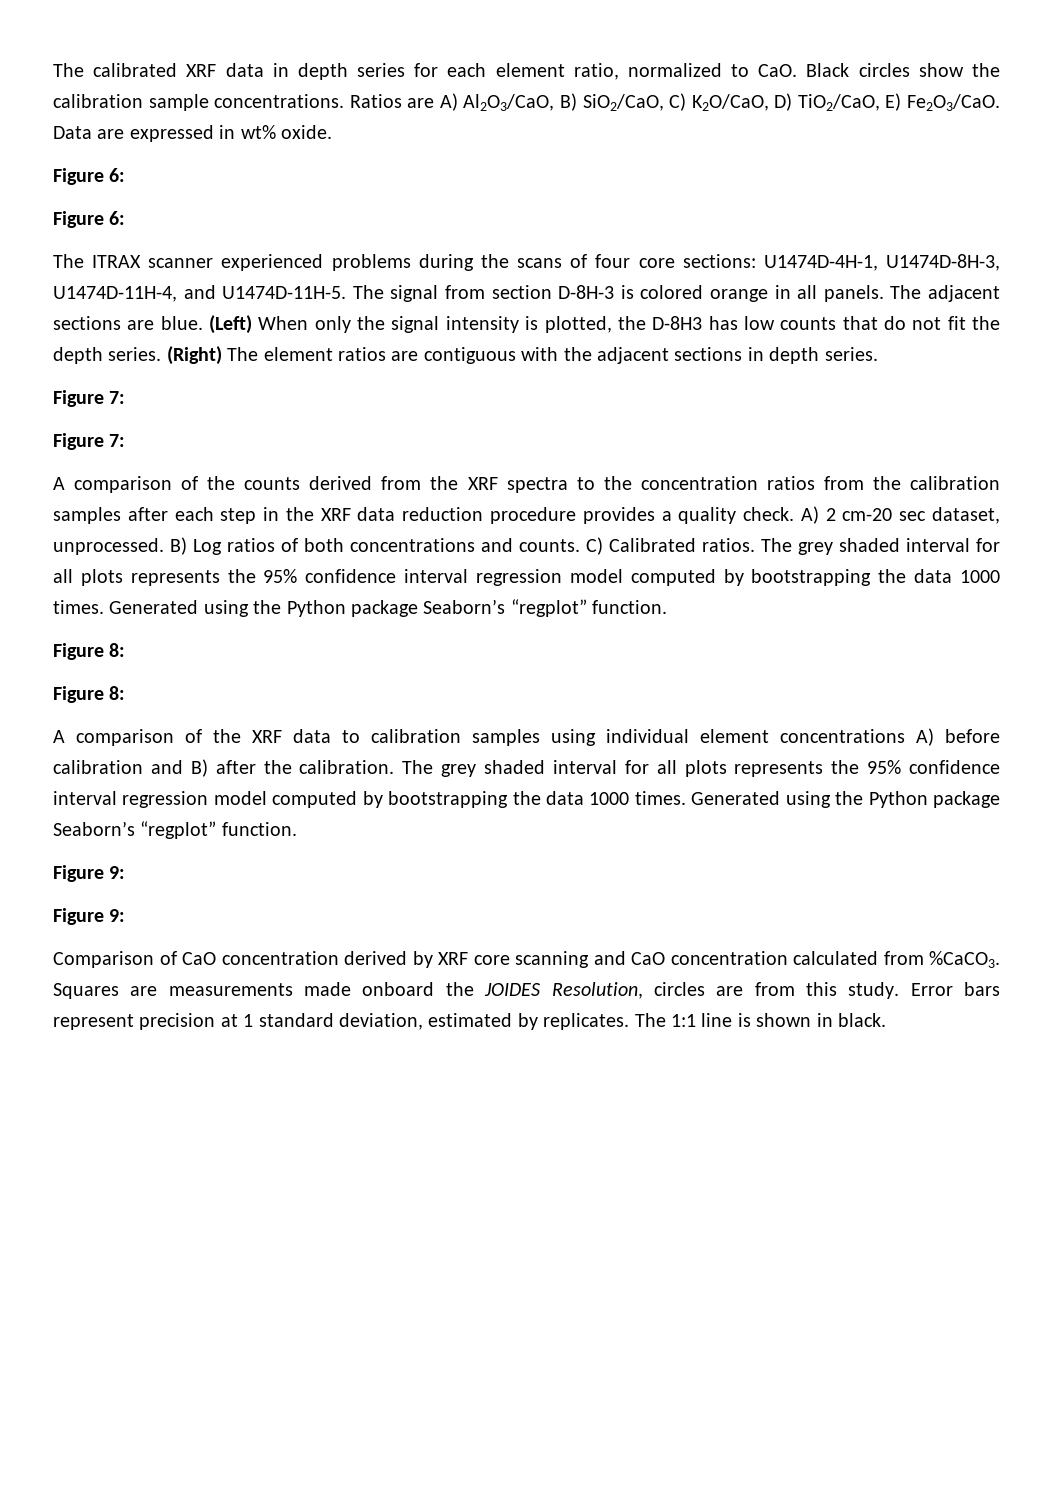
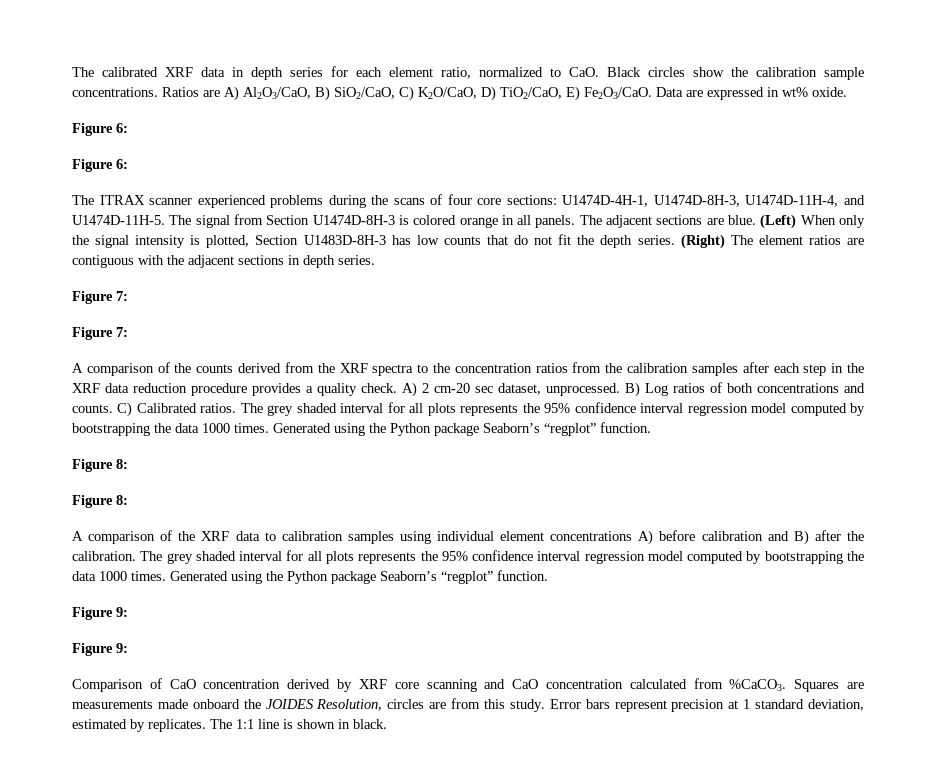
- The signal from section D-8H-3 is colored orange in all panels.
+ The signal from Section U1474D-8H-3 is colored orange in all panels.
- (Left) When only the signal intensity is plotted, the D-8H3 has low counts that do not fit the depth series.
+ (Left) When only the signal intensity is plotted, Section U1483D-8H-3 has low counts that do not fit the depth series.

